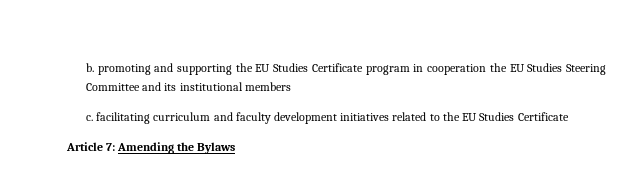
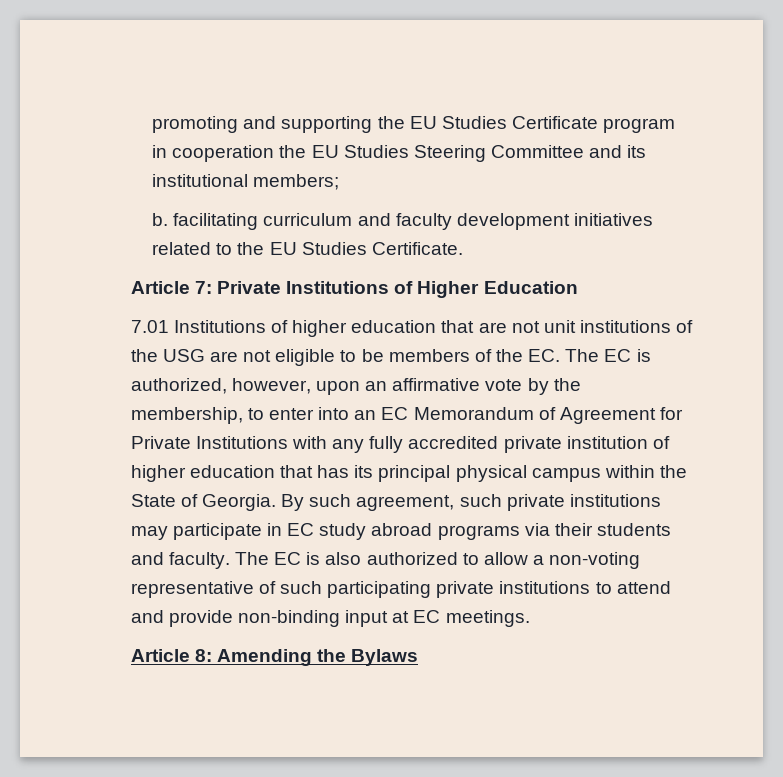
- b. promoting and supporting the EU Studies Certificate program in cooperation the EU Studies Steering Committee and its institutional members
- c. facilitating curriculum and faculty development initiatives related to the EU Studies Certificate
+ promoting and supporting the EU Studies Certificate program in cooperation the EU Studies Steering Committee and its institutional members;
+ b. facilitating curriculum and faculty development initiatives related to the EU Studies Certificate.
- Article 7: Amending the Bylaws
+ Article 7: Private Institutions of Higher Education
+ 7.01 Institutions of higher education that are not unit institutions of the USG are not eligible to be members of the EC. The EC is authorized, however, upon an affirmative vote by the membership, to enter into an EC Memorandum of Agreement for Private Institutions with any fully accredited private institution of higher education that has its principal physical campus within the State of Georgia. By such agreement, such private institutions may participate in EC study abroad programs via their students and faculty. The EC is also authorized to allow a non-voting representative of such participating private institutions to attend and provide non-binding input at EC meetings.
+ Article 8: Amending the Bylaws

